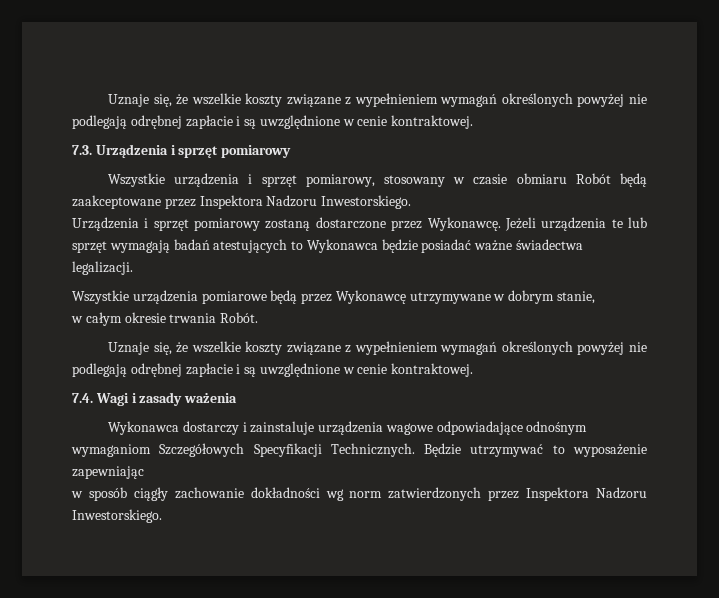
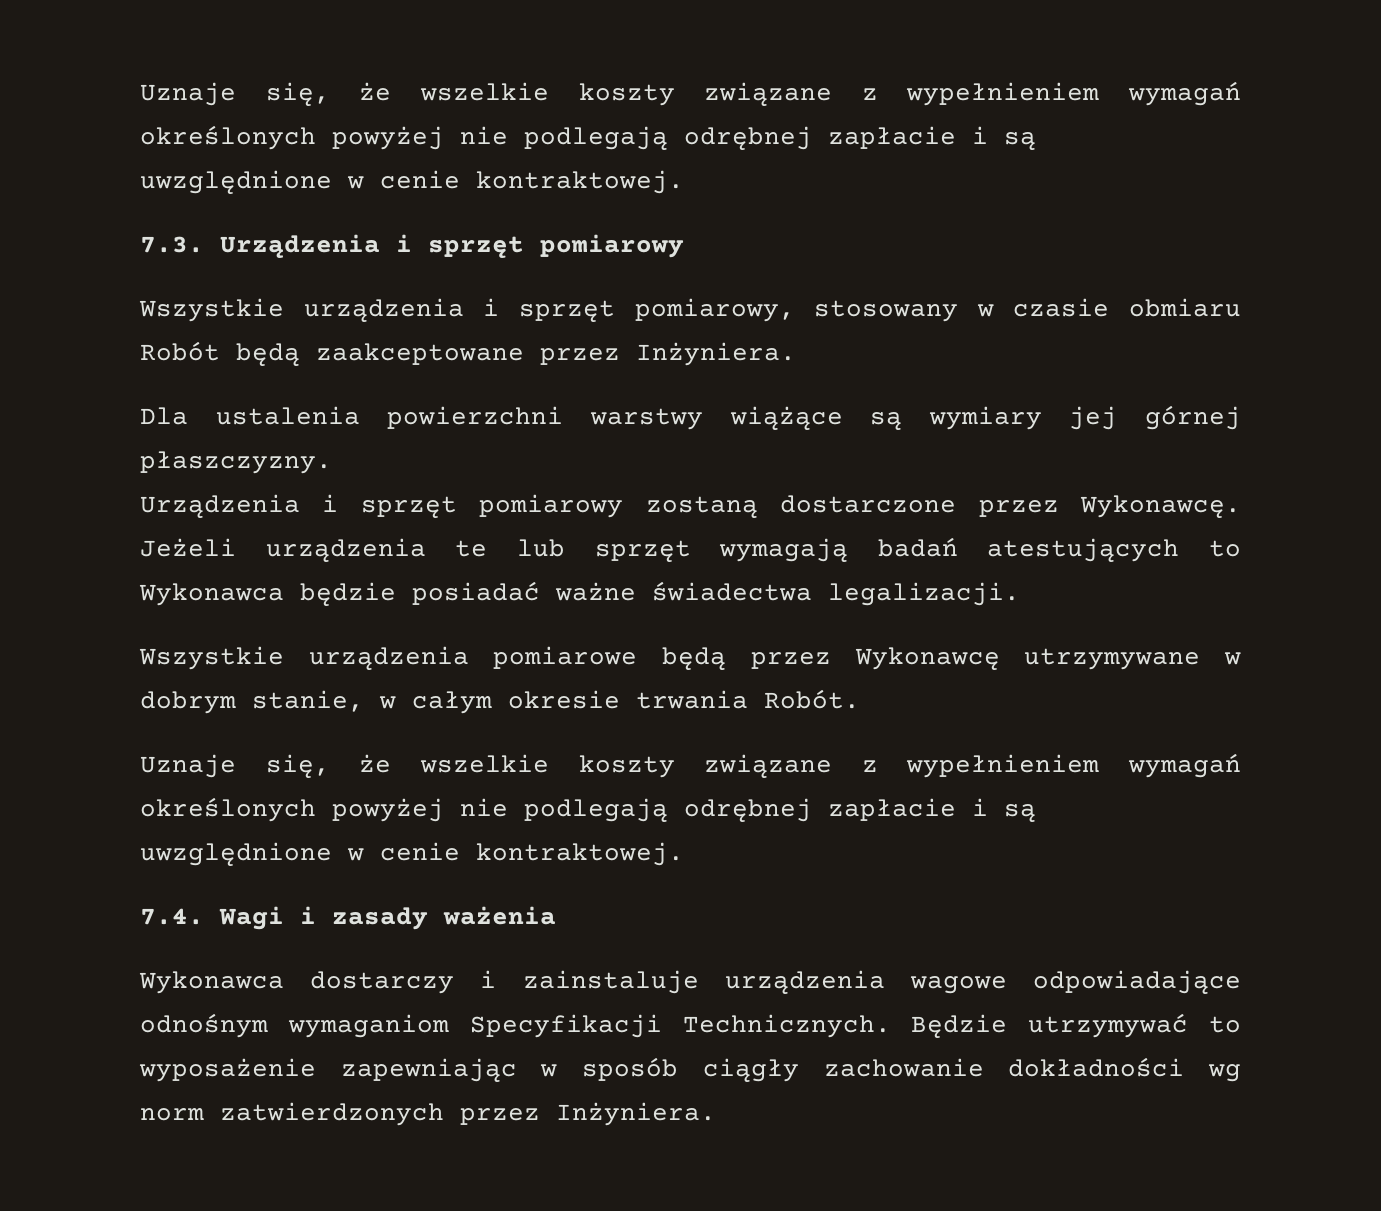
- Wszystkie urządzenia i sprzęt pomiarowy, stosowany w czasie obmiaru Robót będą zaakceptowane przez Inspektora Nadzoru Inwestorskiego.
+ Wszystkie urządzenia i sprzęt pomiarowy, stosowany w czasie obmiaru Robót będą zaakceptowane przez Inżyniera.
+ Dla ustalenia powierzchni warstwy wiążące są wymiary jej górnej płaszczyzny.
- Wszystkie urządzenia pomiarowe będą przez Wykonawcę utrzymywane w dobrym stanie,
- w całym okresie trwania Robót.
+ Wszystkie urządzenia pomiarowe będą przez Wykonawcę utrzymywane w dobrym stanie, w całym okresie trwania Robót.
- Wykonawca dostarczy i zainstaluje urządzenia wagowe odpowiadające odnośnym wymaganiom Szczegółowych Specyfikacji Technicznych.
+ Wykonawca dostarczy i zainstaluje urządzenia wagowe odpowiadające odnośnym wymaganiom Specyfikacji Technicznych.
- Będzie utrzymywać to wyposażenie zapewniając
- w sposób ciągły zachowanie dokładności wg norm zatwierdzonych przez Inspektora Nadzoru Inwestorskiego.
+ Będzie utrzymywać to wyposażenie zapewniając w sposób ciągły zachowanie dokładności wg norm zatwierdzonych przez Inżyniera.

